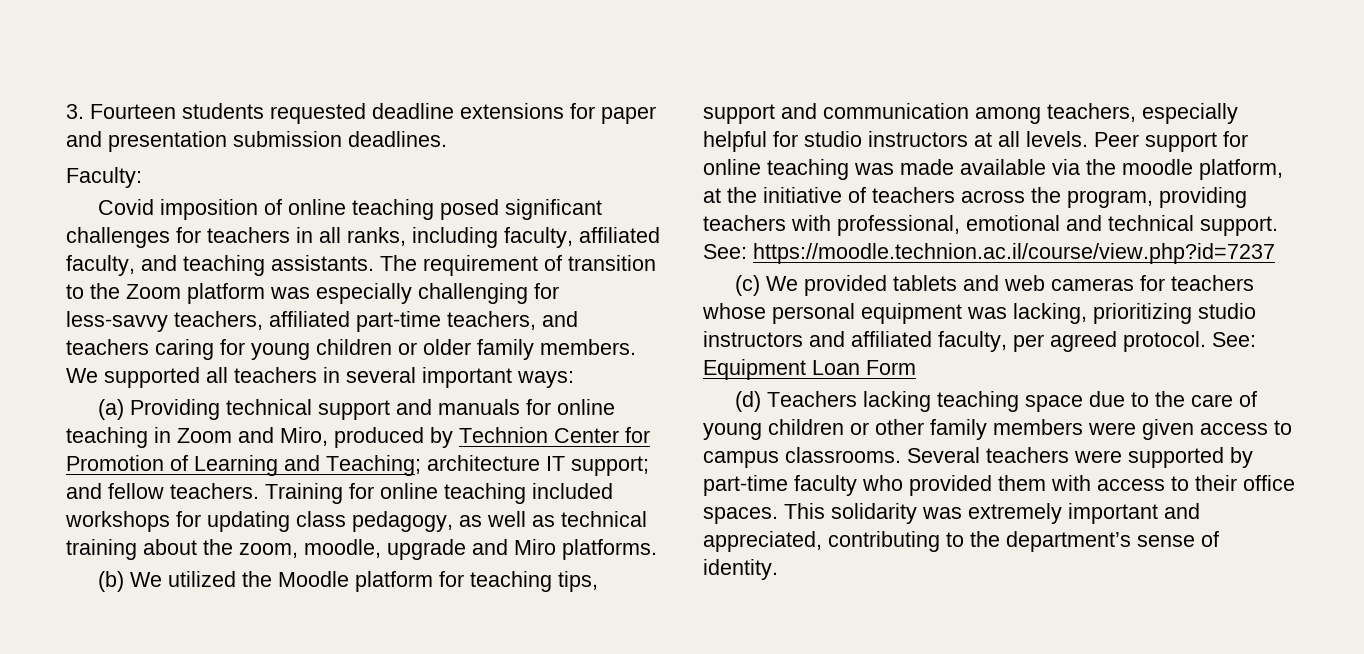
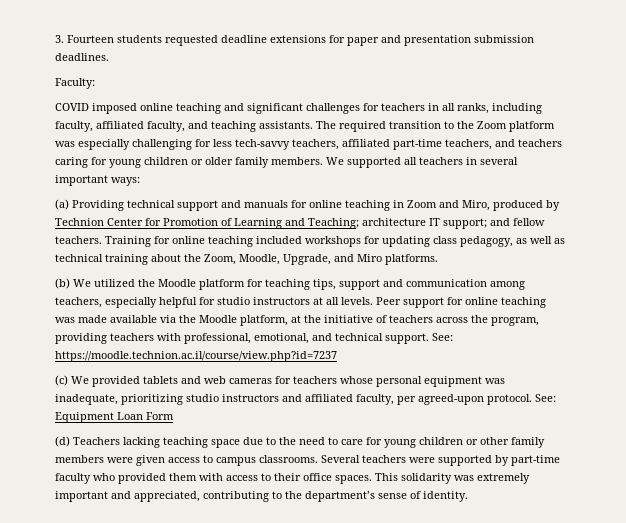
- Covid imposition of online teaching posed significant challenges for teachers in all ranks, including faculty, affiliated faculty, and teaching assistants.
+ COVID imposed online teaching and significant challenges for teachers in all ranks, including faculty, affiliated faculty, and teaching assistants.
- The requirement of transition to the Zoom platform was especially challenging for less-savvy teachers, affiliated part-time teachers, and teachers caring for young children or older family members.
+ The required transition to the Zoom platform was especially challenging for less tech-savvy teachers, affiliated part-time teachers, and teachers caring for young children or older family members.
- Training for online teaching included workshops for updating class pedagogy, as well as technical training about the zoom, moodle, upgrade and Miro platforms.
+ Training for online teaching included workshops for updating class pedagogy, as well as technical training about the Zoom, Moodle, Upgrade, and Miro platforms.
- Peer support for online teaching was made available via the moodle platform, at the initiative of teachers across the program, providing teachers with professional, emotional and technical support.
+ Peer support for online teaching was made available via the Moodle platform, at the initiative of teachers across the program, providing teachers with professional, emotional, and technical support.
- (c) We provided tablets and web cameras for teachers whose personal equipment was lacking, prioritizing studio instructors and affiliated faculty, per agreed protocol.
+ (c) We provided tablets and web cameras for teachers whose personal equipment was inadequate, prioritizing studio instructors and affiliated faculty, per agreed-upon protocol.
- (d) Teachers lacking teaching space due to the care of young children or other family members were given access to campus classrooms.
+ (d) Teachers lacking teaching space due to the need to care for young children or other family members were given access to campus classrooms.

